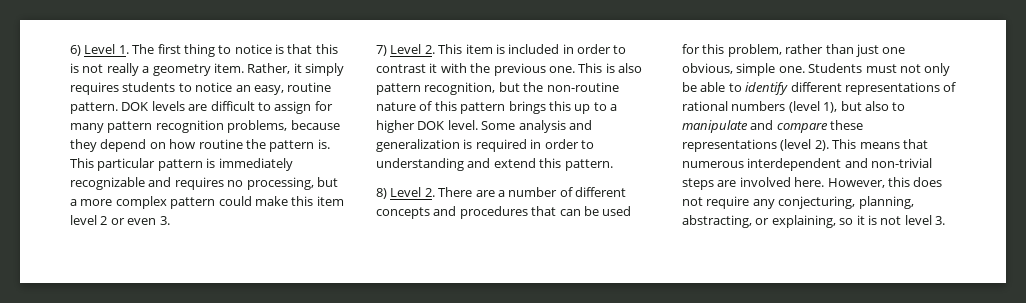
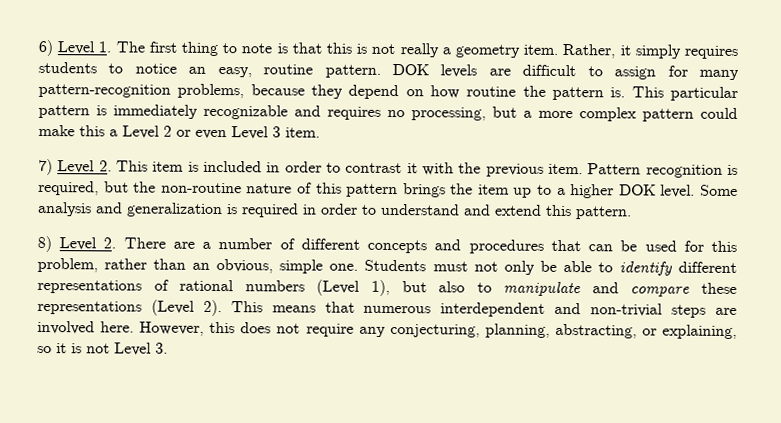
- 6) Level 1. The first thing to notice is that this is not really a geometry item.
+ 6) Level 1. The first thing to note is that this is not really a geometry item.
- DOK levels are difficult to assign for many pattern recognition problems, because they depend on how routine the pattern is.
+ DOK levels are difficult to assign for many pattern-recognition problems, because they depend on how routine the pattern is.
- This particular pattern is immediately recognizable and requires no processing, but a more complex pattern could make this item level 2 or even 3.
+ This particular pattern is immediately recognizable and requires no processing, but a more complex pattern could make this a Level 2 or even Level 3 item.
- 7) Level 2. This item is included in order to contrast it with the previous one. This is also pattern recognition, but the non-routine nature of this pattern brings this up to a higher DOK level.
+ 7) Level 2. This item is included in order to contrast it with the previous item. Pattern recognition is required, but the non-routine nature of this pattern brings the item up to a higher DOK level.
- Some analysis and generalization is required in order to understanding and extend this pattern.
+ Some analysis and generalization is required in order to understand and extend this pattern.
- 8) Level 2. There are a number of different concepts and procedures that can be used for this problem, rather than just one obvious, simple one.
+ 8) Level 2. There are a number of different concepts and procedures that can be used for this problem, rather than an obvious, simple one.
- Students must not only be able to identify different representations of rational numbers (level 1), but also to manipulate and compare these representations (level 2).
+ Students must not only be able to identify different representations of rational numbers (Level 1), but also to manipulate and compare these representations (Level 2).
- However, this does not require any conjecturing, planning, abstracting, or explaining, so it is not level 3.
+ However, this does not require any conjecturing, planning, abstracting, or explaining, so it is not Level 3.

